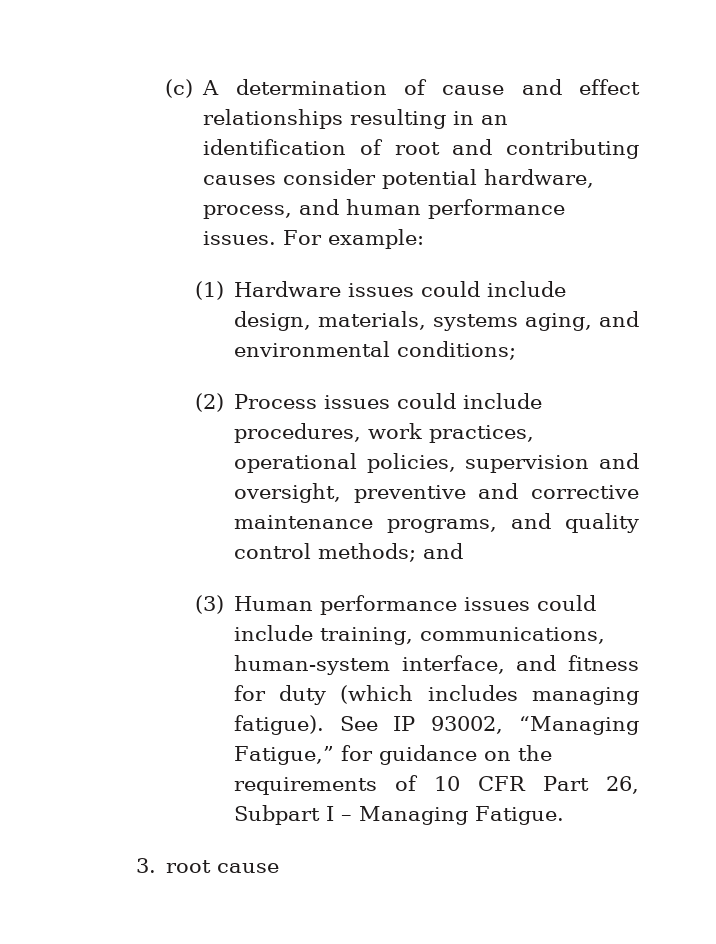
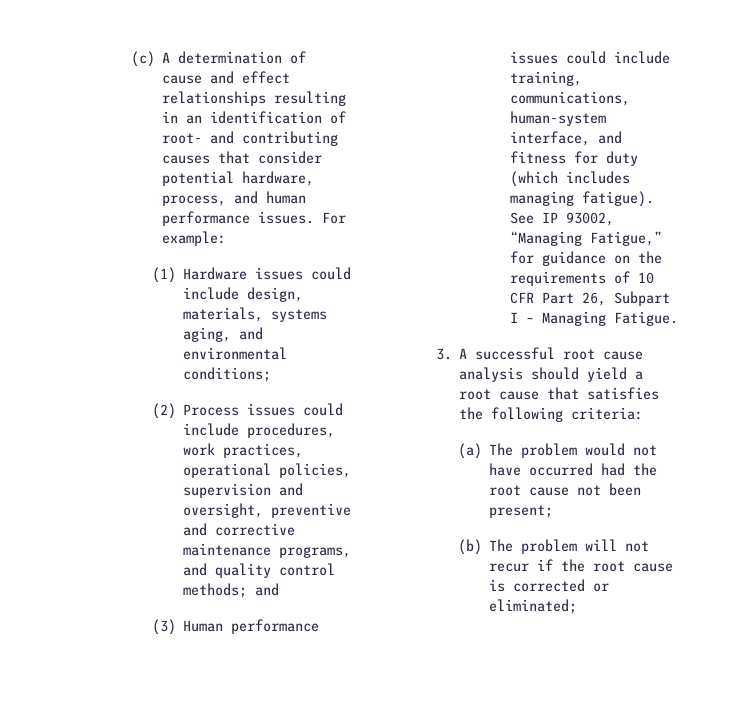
- (c) A determination of cause and effect relationships resulting in an identification of root and contributing causes consider potential hardware, process, and human performance issues.
+ (c) A determination of cause and effect relationships resulting in an identification of root- and contributing causes that consider potential hardware, process, and human performance issues.
- 3. root cause
+ 3. A successful root cause analysis should yield a root cause that satisfies the following criteria:
+ (a) The problem would not have occurred had the root cause not been present;
+ (b) The problem will not recur if the root cause is corrected or eliminated;

